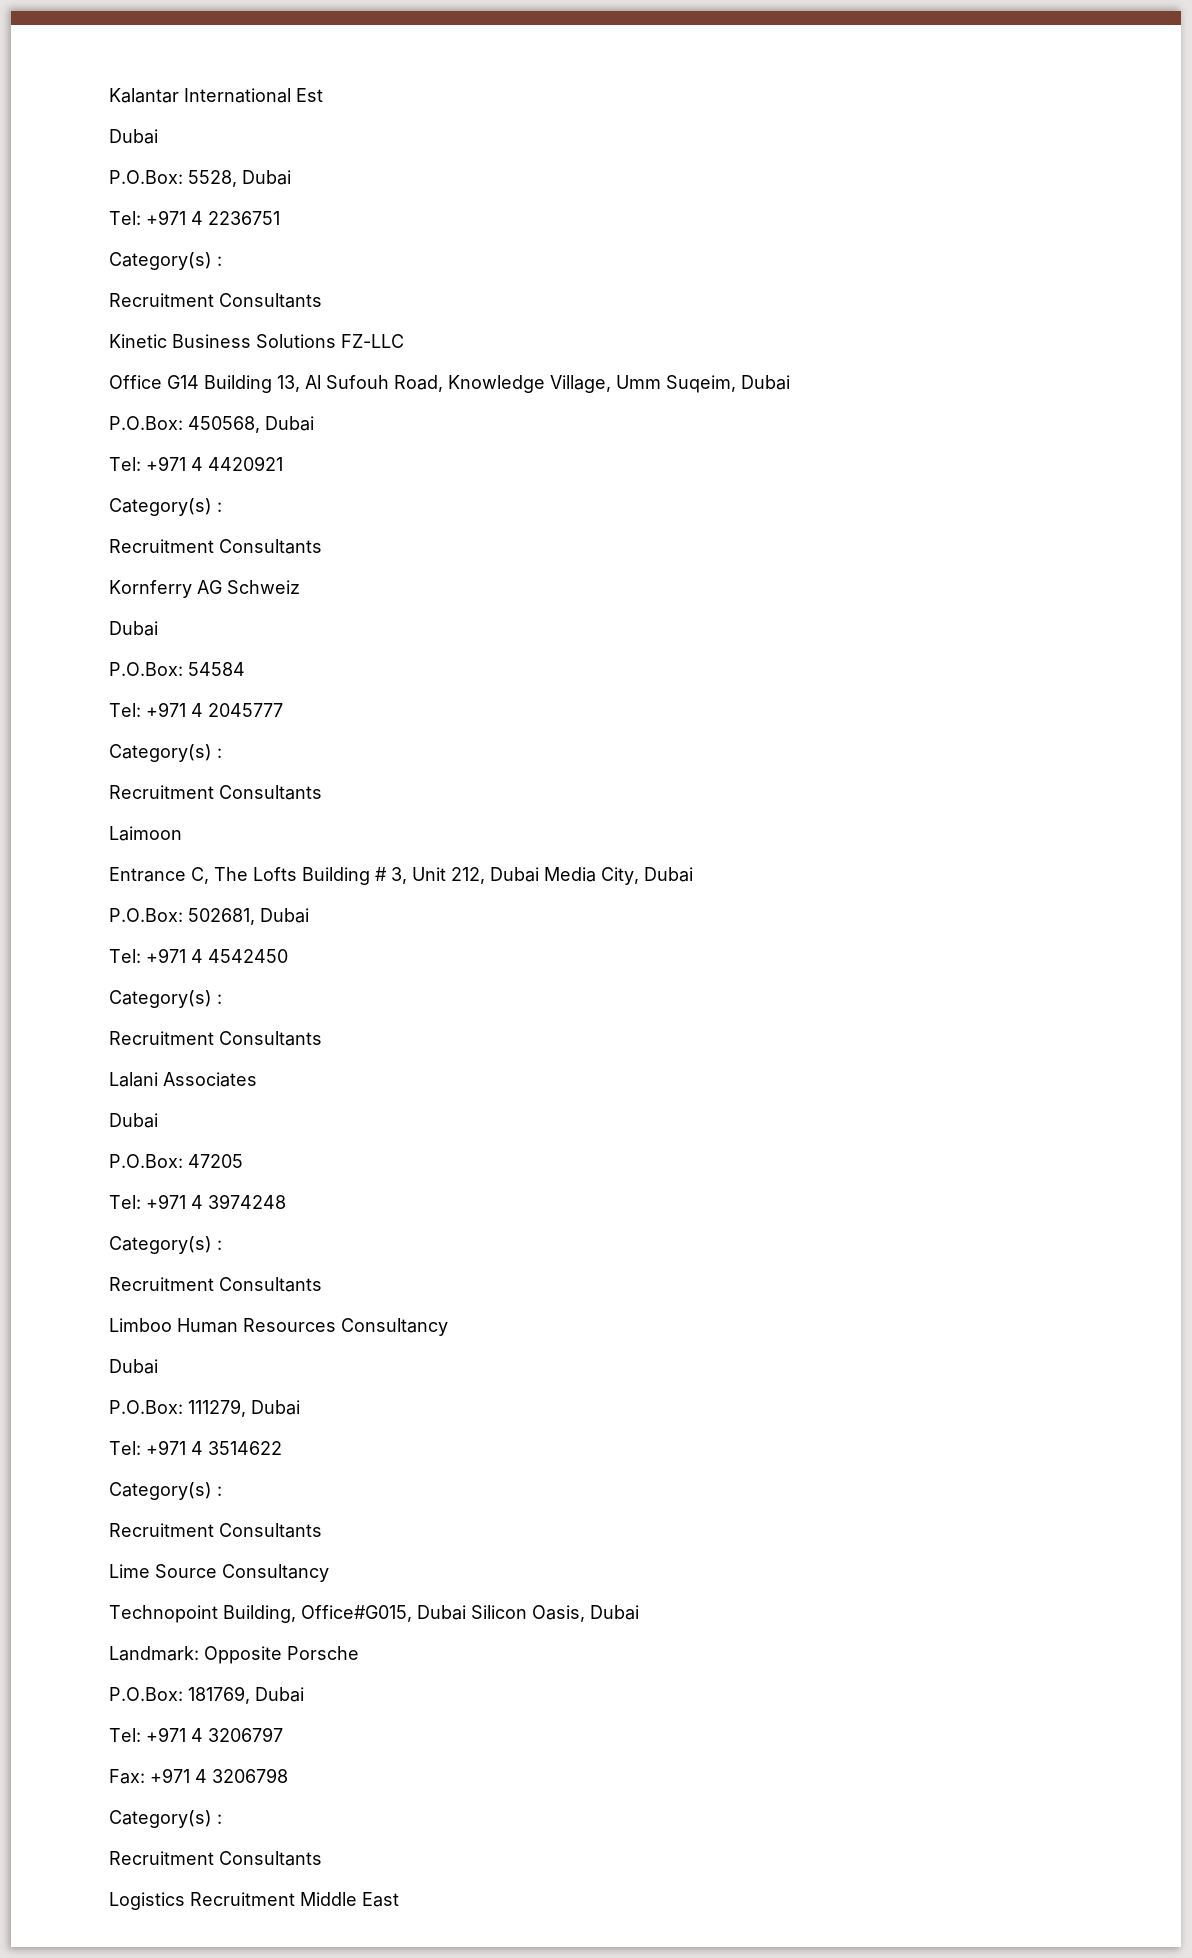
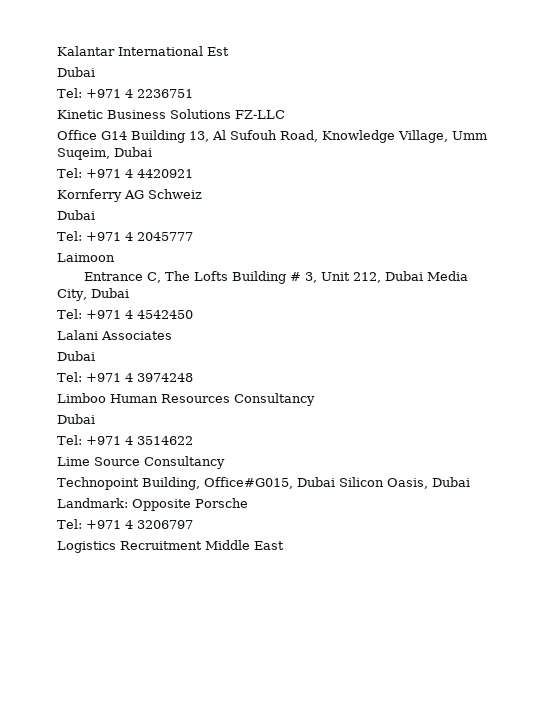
- P.O.Box: 5528, Dubai
  Tel: +971 4 2236751
- Category(s) :
- Recruitment Consultants
- P.O.Box: 450568, Dubai
  Tel: +971 4 4420921
- Category(s) :
- Recruitment Consultants
- P.O.Box: 54584
  Tel: +971 4 2045777
- Category(s) :
- Recruitment Consultants
- P.O.Box: 502681, Dubai
  Tel: +971 4 4542450
- Category(s) :
- Recruitment Consultants
- P.O.Box: 47205
  Tel: +971 4 3974248
- Category(s) :
- Recruitment Consultants
- P.O.Box: 111279, Dubai
  Tel: +971 4 3514622
- Category(s) :
- Recruitment Consultants
- P.O.Box: 181769, Dubai
- Fax: +971 4 3206798
- Category(s) :
- Recruitment Consultants

